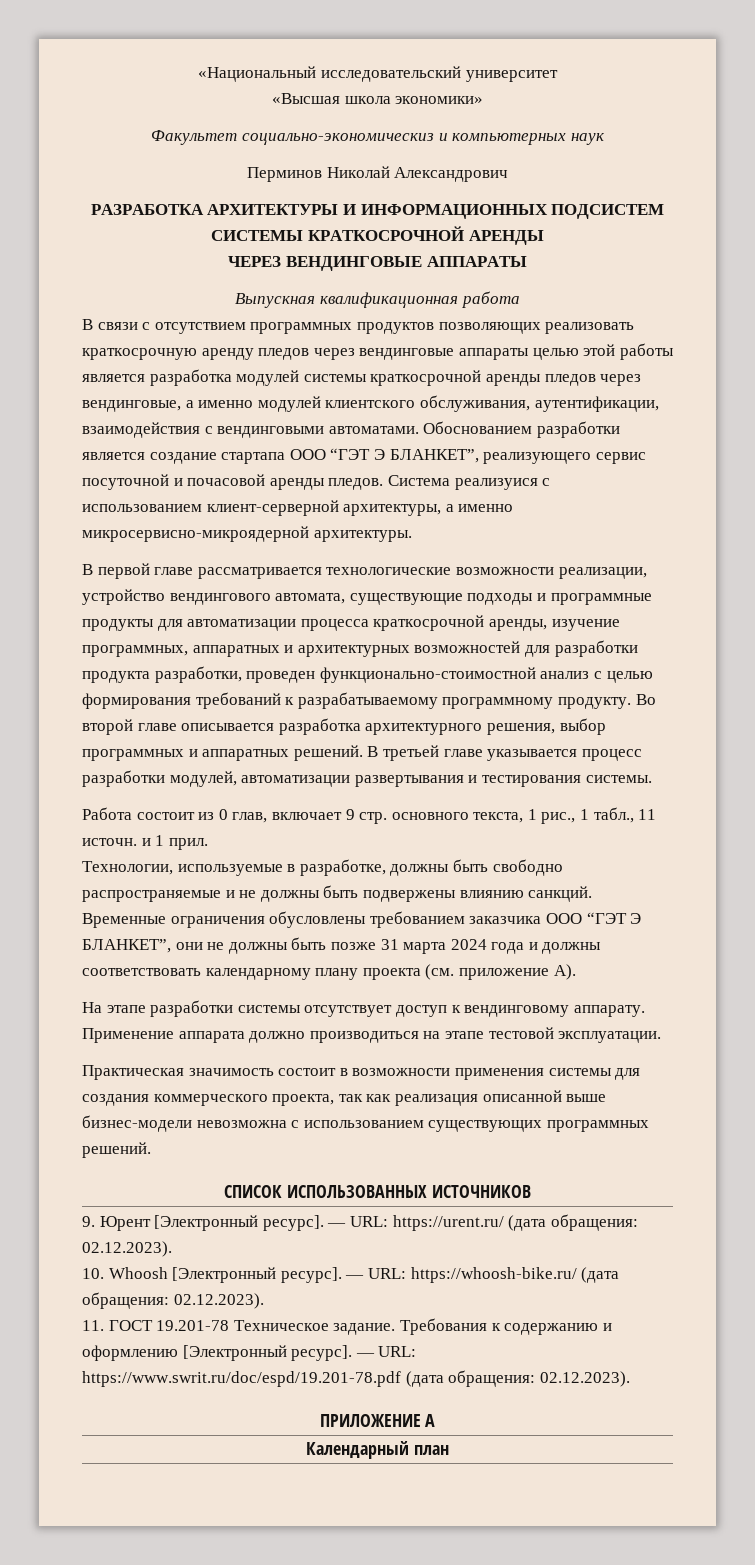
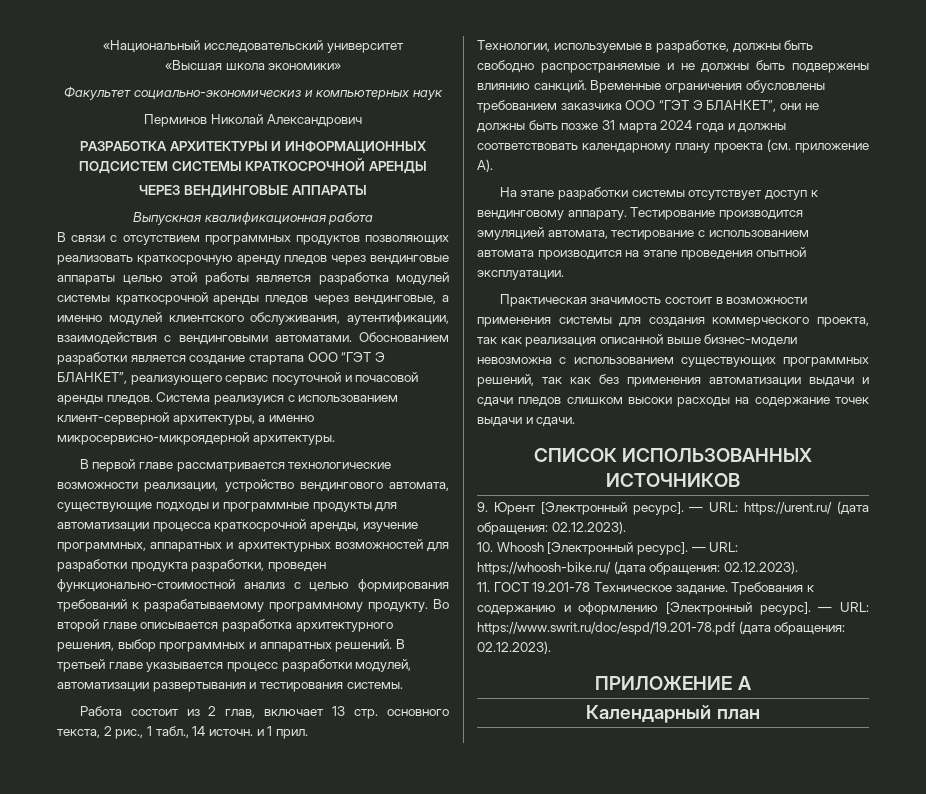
- Работа состоит из 0 глав, включает 9 стр. основного текста, 1 рис., 1 табл., 11 источн. и 1 прил.
+ Работа состоит из 2 глав, включает 13 стр. основного текста, 2 рис., 1 табл., 14 источн. и 1 прил.
- Применение аппарата должно производиться на этапе тестовой эксплуатации.
+ Тестирование производится эмуляцией автомата, тестирование с использованием автомата производится на этапе проведения опытной эксплуатации.
- Практическая значимость состоит в возможности применения системы для создания коммерческого проекта, так как реализация описанной выше бизнес-модели невозможна с использованием существующих программных решений.
+ Практическая значимость состоит в возможности применения системы для создания коммерческого проекта, так как реализация описанной выше бизнес-модели невозможна с использованием существующих программных решений, так как без применения автоматизации выдачи и сдачи пледов слишком высоки расходы на содержание точек выдачи и сдачи.

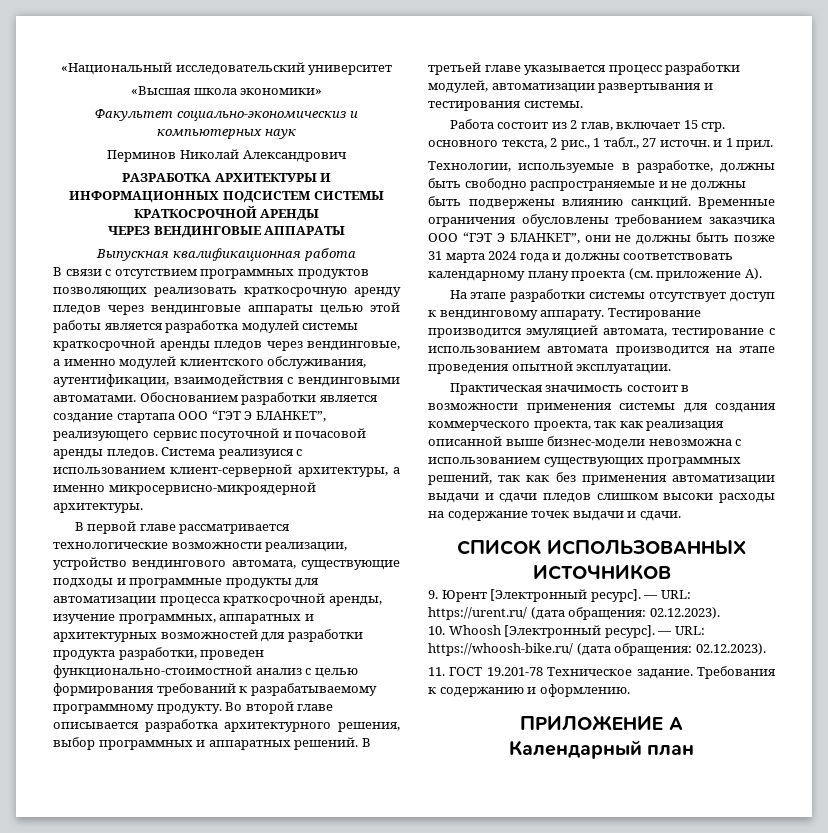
- Работа состоит из 2 глав, включает 13 стр. основного текста, 2 рис., 1 табл., 14 источн. и 1 прил.
+ Работа состоит из 2 глав, включает 15 стр. основного текста, 2 рис., 1 табл., 27 источн. и 1 прил.
- Требования к содержанию и оформлению [Электронный ресурс]. — URL: https://www.swrit.ru/doc/espd/19.201-78.pdf (дата обращения: 02.12.2023).
+ Требования к содержанию и оформлению.

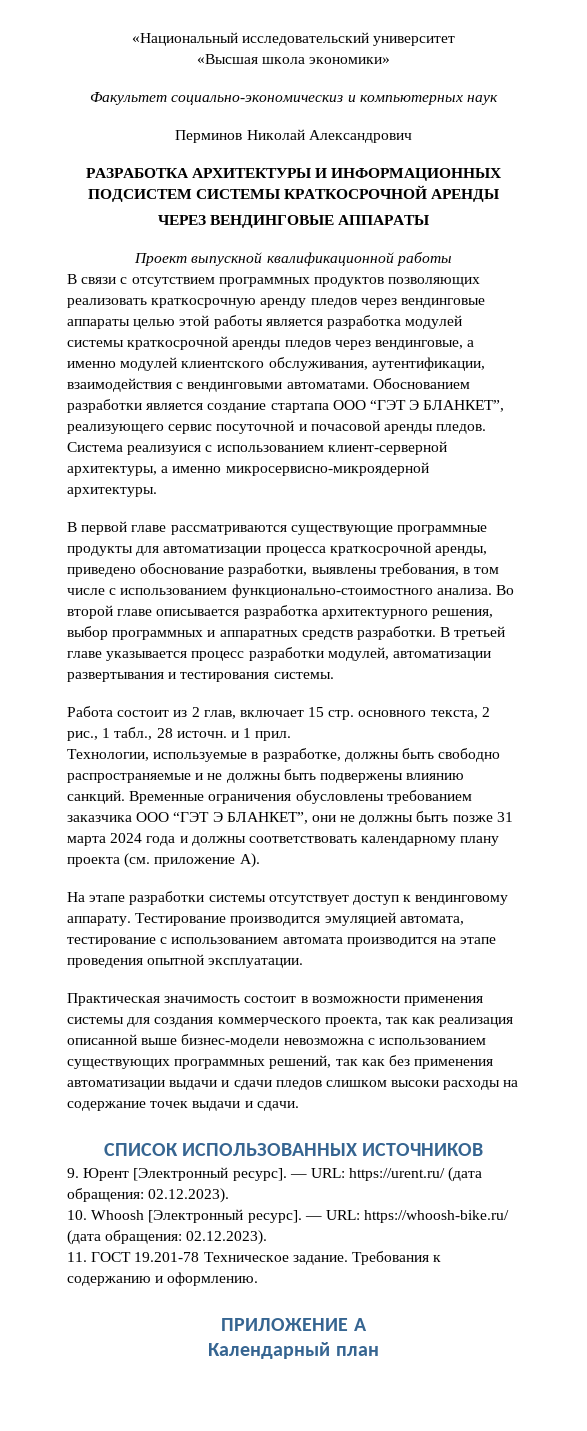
- Выпускная квалификационная работа
+ Проект выпускной квалификационной работы
- В первой главе рассматривается технологические возможности реализации, устройство вендингового автомата, существующие подходы и программные продукты для автоматизации процесса краткосрочной аренды, изучение программных, аппаратных и архитектурных возможностей для разработки продукта разработки, проведен функционально-стоимостной анализ с целью формирования требований к разрабатываемому программному продукту.
+ В первой главе рассматриваются существующие программные продукты для автоматизации процесса краткосрочной аренды, приведено обоснование разработки, выявлены требования, в том числе с использованием функционально-стоимостного анализа.
- Во второй главе описывается разработка архитектурного решения, выбор программных и аппаратных решений.
+ Во второй главе описывается разработка архитектурного решения, выбор программных и аппаратных средств разработки.
- Работа состоит из 2 глав, включает 15 стр. основного текста, 2 рис., 1 табл., 27 источн. и 1 прил.
+ Работа состоит из 2 глав, включает 15 стр. основного текста, 2 рис., 1 табл., 28 источн. и 1 прил.

